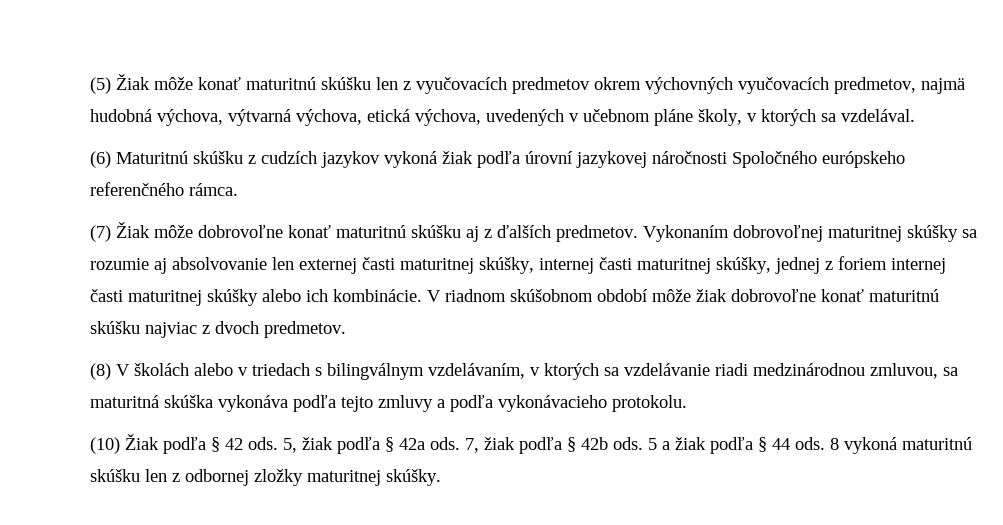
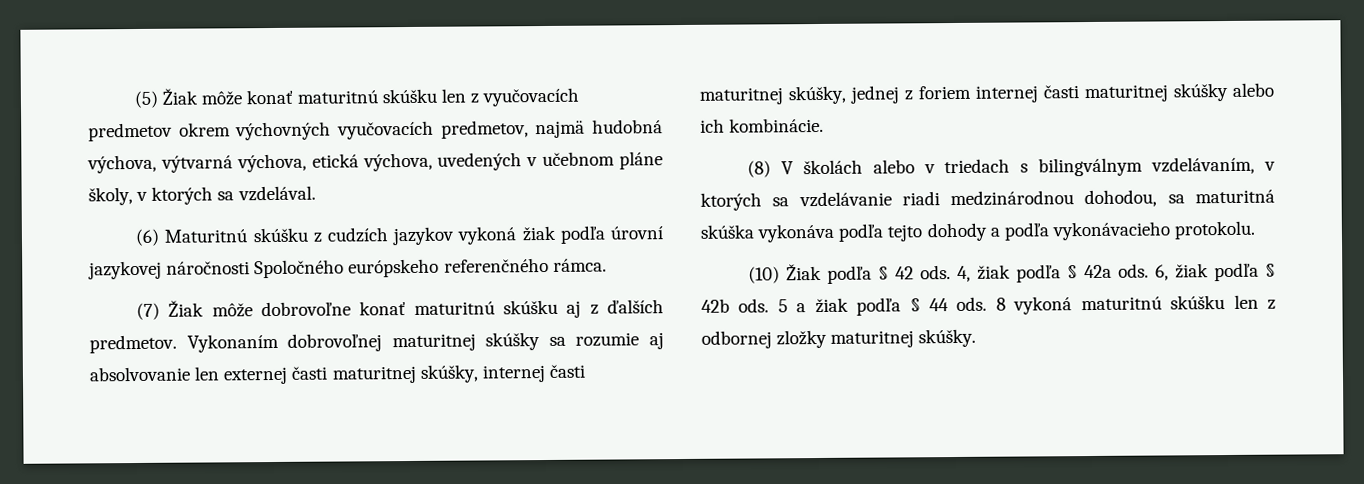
- V riadnom skúšobnom období môže žiak dobrovoľne konať maturitnú skúšku najviac z dvoch predmetov.
- (8) V školách alebo v triedach s bilingválnym vzdelávaním, v ktorých sa vzdelávanie riadi medzinárodnou zmluvou, sa maturitná skúška vykonáva podľa tejto zmluvy a podľa vykonávacieho protokolu.
+ (8) V školách alebo v triedach s bilingválnym vzdelávaním, v ktorých sa vzdelávanie riadi medzinárodnou dohodou, sa maturitná skúška vykonáva podľa tejto dohody a podľa vykonávacieho protokolu.
- 5, žiak podľa § 42a ods.
+ 4, žiak podľa § 42a ods.
- 7, žiak podľa § 42b ods.
+ 6, žiak podľa § 42b ods.

